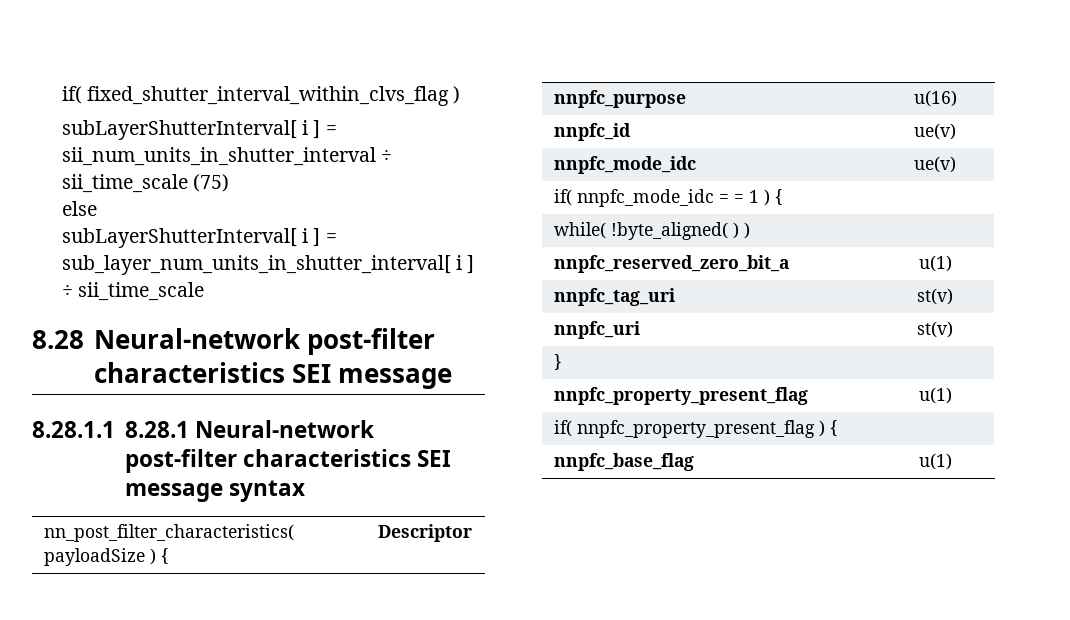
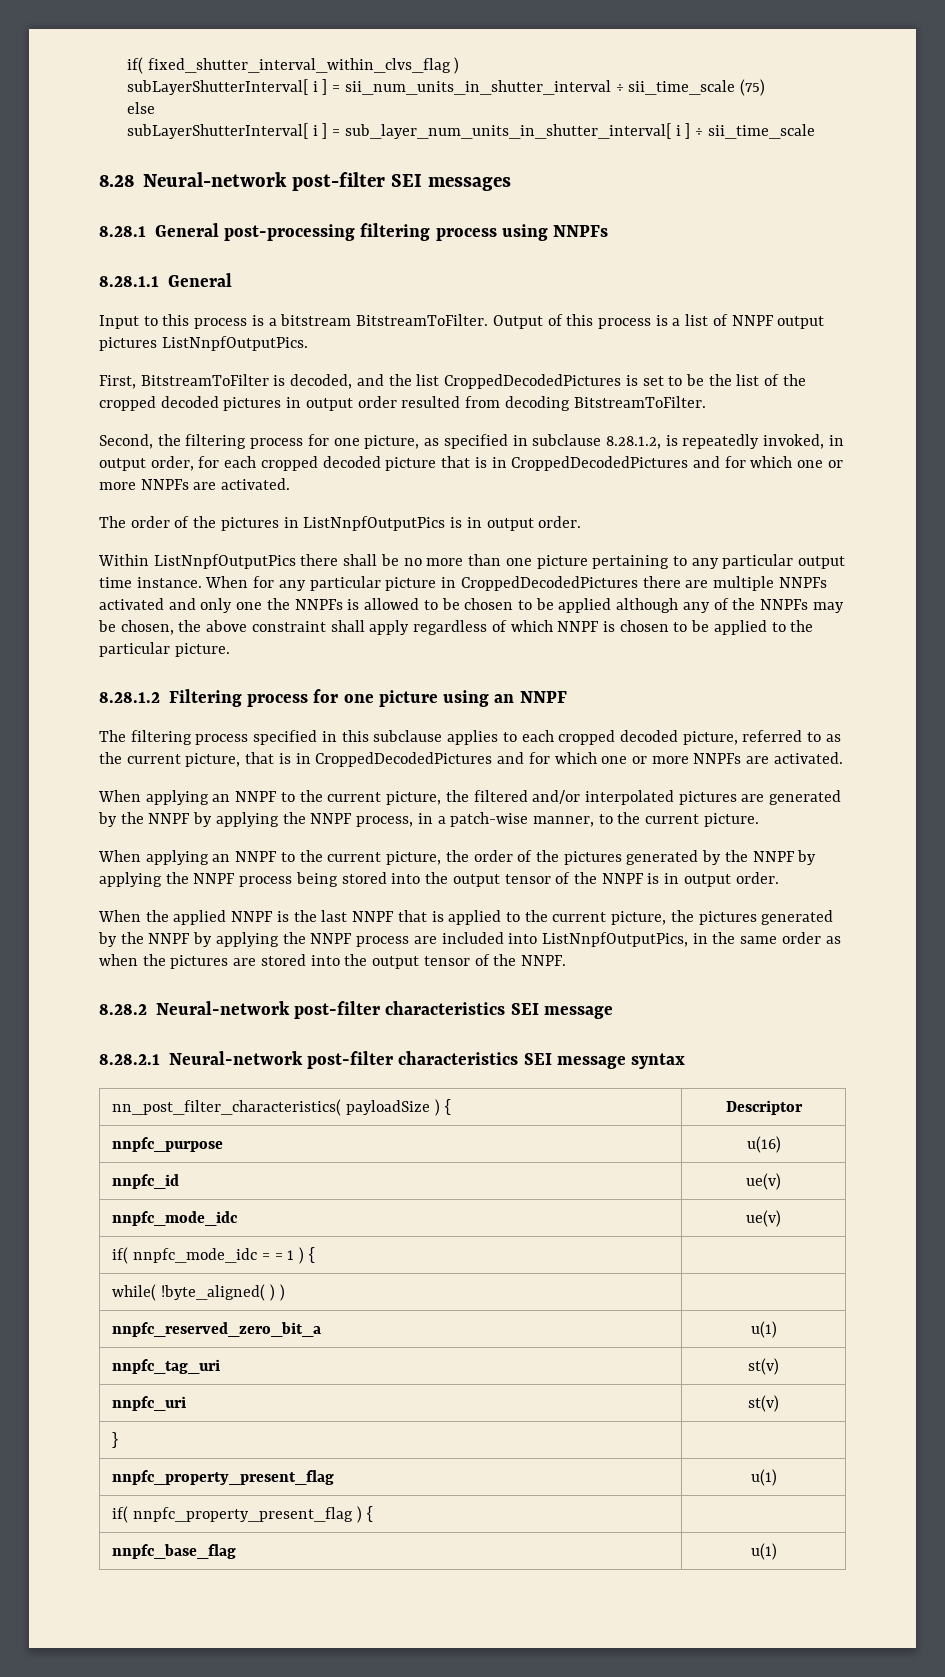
- 8.28 Neural-network post-filter characteristics SEI message
+ 8.28 Neural-network post-filter SEI messages
+ 8.28.1 General post-processing filtering process using NNPFs
+ 8.28.1.1 General
+ Input to this process is a bitstream BitstreamToFilter. Output of this process is a list of NNPF output pictures ListNnpfOutputPics.
+ First, BitstreamToFilter is decoded, and the list CroppedDecodedPictures is set to be the list of the cropped decoded pictures in output order resulted from decoding BitstreamToFilter.
+ Second, the filtering process for one picture, as specified in subclause 8.28.1.2, is repeatedly invoked, in output order, for each cropped decoded picture that is in CroppedDecodedPictures and for which one or more NNPFs are activated.
+ The order of the pictures in ListNnpfOutputPics is in output order.
+ Within ListNnpfOutputPics there shall be no more than one picture pertaining to any particular output time instance. When for any particular picture in CroppedDecodedPictures there are multiple NNPFs activated and only one the NNPFs is allowed to be chosen to be applied although any of the NNPFs may be chosen, the above constraint shall apply regardless of which NNPF is chosen to be applied to the particular picture.
+ 8.28.1.2 Filtering process for one picture using an NNPF
+ The filtering process specified in this subclause applies to each cropped decoded picture, referred to as the current picture, that is in CroppedDecodedPictures and for which one or more NNPFs are activated.
+ When applying an NNPF to the current picture, the filtered and/or interpolated pictures are generated by the NNPF by applying the NNPF process, in a patch-wise manner, to the current picture.
+ When applying an NNPF to the current picture, the order of the pictures generated by the NNPF by applying the NNPF process being stored into the output tensor of the NNPF is in output order.
+ When the applied NNPF is the last NNPF that is applied to the current picture, the pictures generated by the NNPF by applying the NNPF process are included into ListNnpfOutputPics, in the same order as when the pictures are stored into the output tensor of the NNPF.
+ 8.28.2 Neural-network post-filter characteristics SEI message
- 8.28.1.1 8.28.1 Neural-network post-filter characteristics SEI message syntax
+ 8.28.2.1 Neural-network post-filter characteristics SEI message syntax

